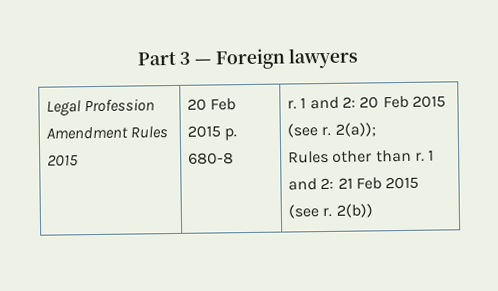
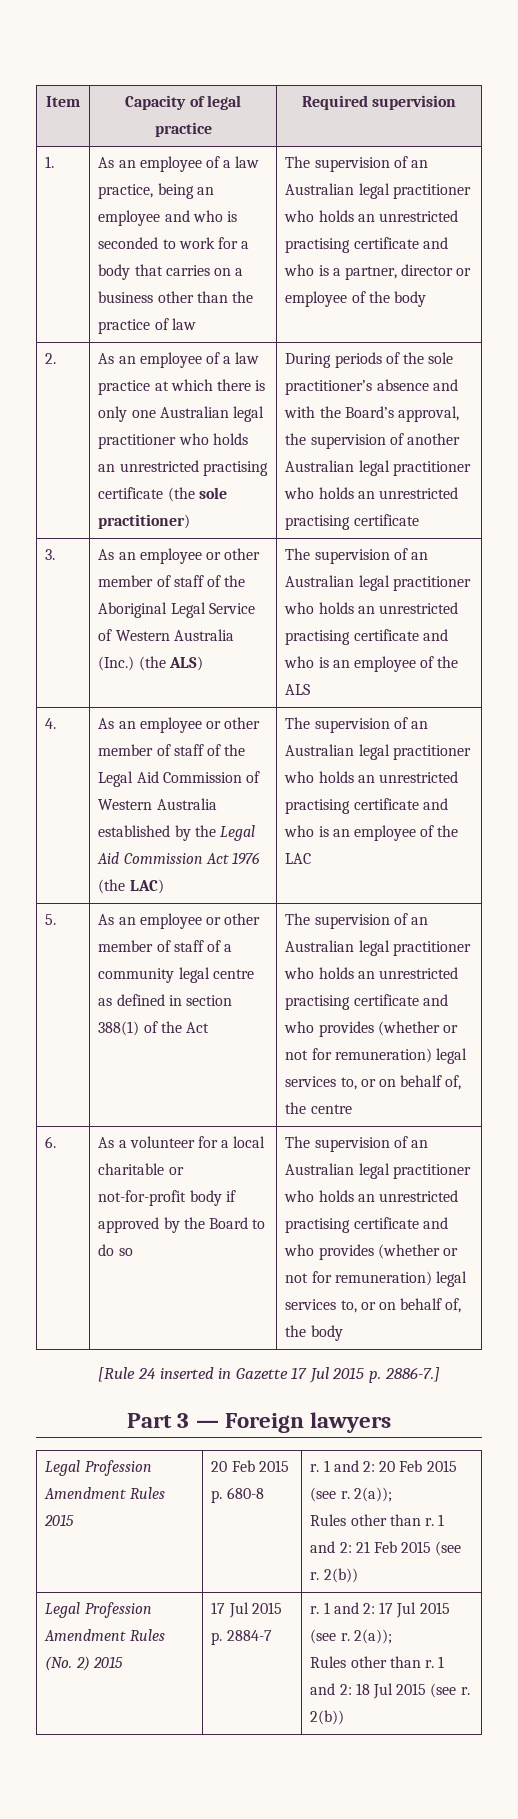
+ Item | Capacity of legal practice | Required supervision
+ 1. | As an employee of a law practice, being an employee and who is seconded to work for a body that carries on a business other than the practice of law | The supervision of an Australian legal practitioner who holds an unrestricted practising certificate and who is a partner, director or employee of the body
+ 2. | As an employee of a law practice at which there is only one Australian legal practitioner who holds an unrestricted practising certificate (the sole practitioner) | During periods of the sole practitioner’s absence and with the Board’s approval, the supervision of another Australian legal practitioner who holds an unrestricted practising certificate
+ 3. | As an employee or other member of staff of the Aboriginal Legal Service of Western Australia (Inc.) (the ALS) | The supervision of an Australian legal practitioner who holds an unrestricted practising certificate and who is an employee of the ALS
+ 4. | As an employee or other member of staff of the Legal Aid Commission of Western Australia established by the Legal Aid Commission Act 1976 (the LAC) | The supervision of an Australian legal practitioner who holds an unrestricted practising certificate and who is an employee of the LAC
+ 5. | As an employee or other member of staff of a community legal centre as defined in section 388(1) of the Act | The supervision of an Australian legal practitioner who holds an unrestricted practising certificate and who provides (whether or not for remuneration) legal services to, or on behalf of, the centre
+ 6. | As a volunteer for a local charitable or not-for-profit body if approved by the Board to do so | The supervision of an Australian legal practitioner who holds an unrestricted practising certificate and who provides (whether or not for remuneration) legal services to, or on behalf of, the body
+ [Rule 24 inserted in Gazette 17 Jul 2015 p. 2886-7.]
+ Legal Profession Amendment Rules (No. 2) 2015 | 17 Jul 2015 p. 2884-7 | r. 1 and 2: 17 Jul 2015 (see r. 2(a));
+ Rules other than r. 1 and 2: 18 Jul 2015 (see r. 2(b))

